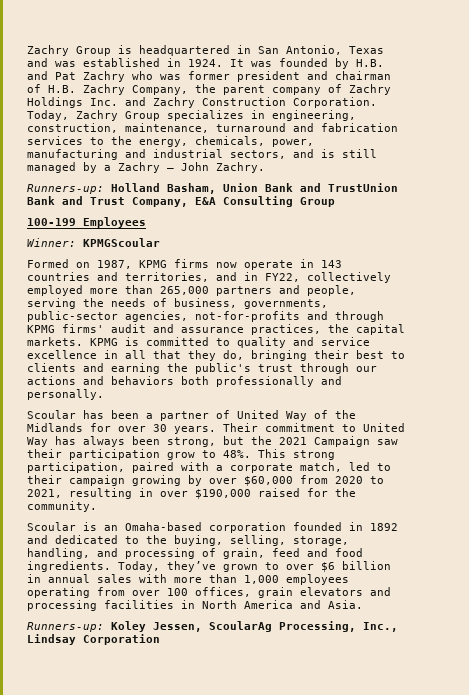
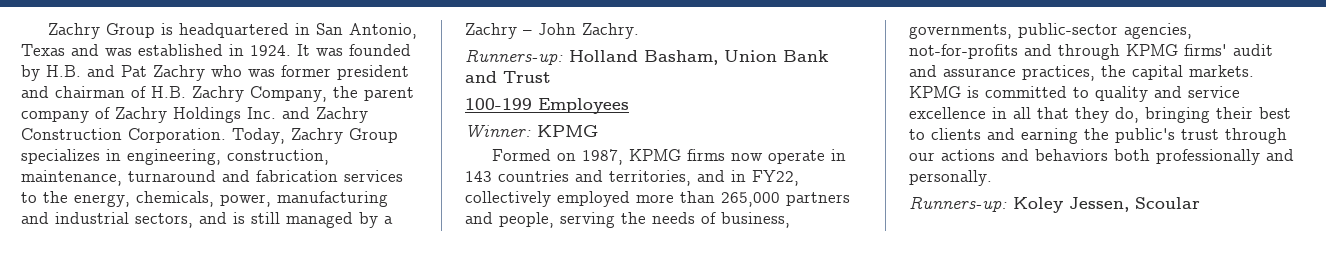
- Runners-up: Holland Basham, Union Bank and TrustUnion Bank and Trust Company, E&A Consulting Group
+ Runners-up: Holland Basham, Union Bank and Trust
- Winner: KPMGScoular
+ Winner: KPMG
- Scoular has been a partner of United Way of the Midlands for over 30 years. Their commitment to United Way has always been strong, but the 2021 Campaign saw their participation grow to 48%. This strong participation, paired with a corporate match, led to their campaign growing by over $60,000 from 2020 to 2021, resulting in over $190,000 raised for the community.
- Scoular is an Omaha-based corporation founded in 1892 and dedicated to the buying, selling, storage, handling, and processing of grain, feed and food ingredients. Today, they’ve grown to over $6 billion in annual sales with more than 1,000 employees operating from over 100 offices, grain elevators and processing facilities in North America and Asia.
- Runners-up: Koley Jessen, ScoularAg Processing, Inc., Lindsay Corporation
+ Runners-up: Koley Jessen, Scoular

